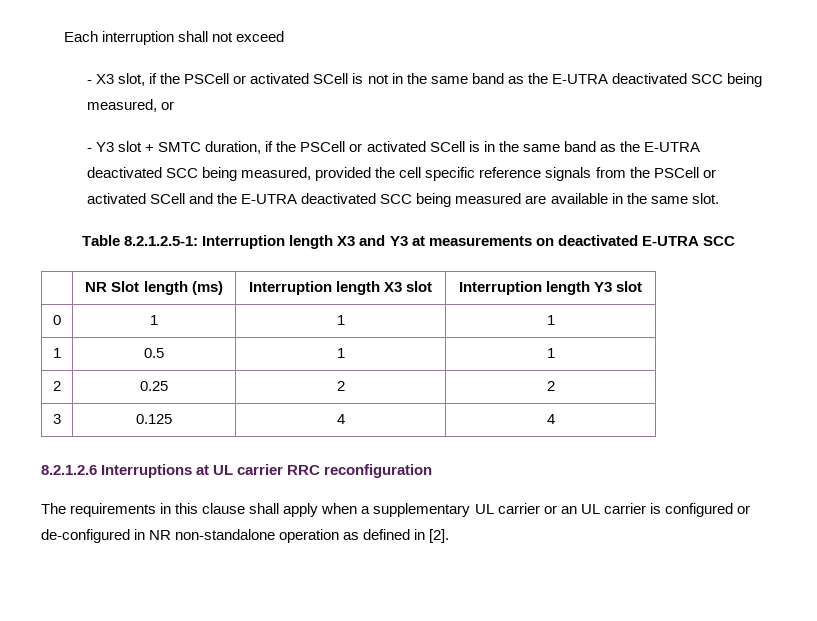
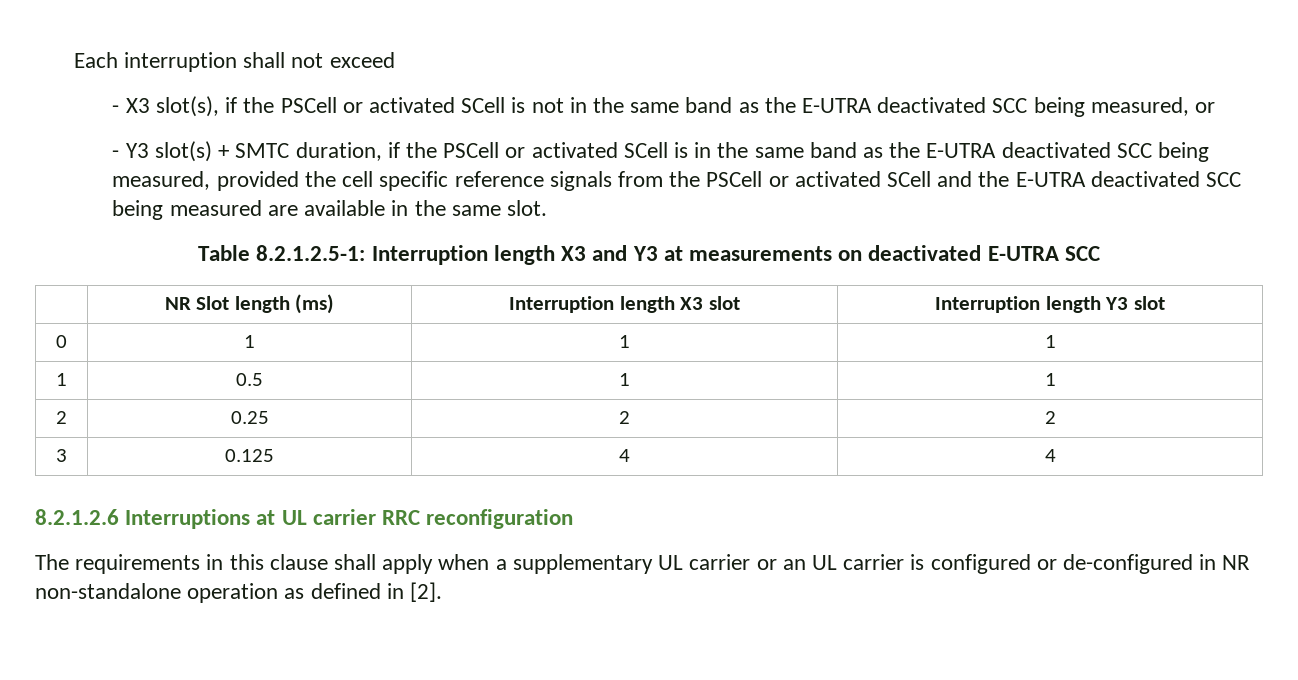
- - X3 slot, if the PSCell or activated SCell is not in the same band as the E-UTRA deactivated SCC being measured, or
+ - X3 slot(s), if the PSCell or activated SCell is not in the same band as the E-UTRA deactivated SCC being measured, or
- - Y3 slot + SMTC duration, if the PSCell or activated SCell is in the same band as the E-UTRA deactivated SCC being measured, provided the cell specific reference signals from the PSCell or activated SCell and the E-UTRA deactivated SCC being measured are available in the same slot.
+ - Y3 slot(s) + SMTC duration, if the PSCell or activated SCell is in the same band as the E-UTRA deactivated SCC being measured, provided the cell specific reference signals from the PSCell or activated SCell and the E-UTRA deactivated SCC being measured are available in the same slot.

